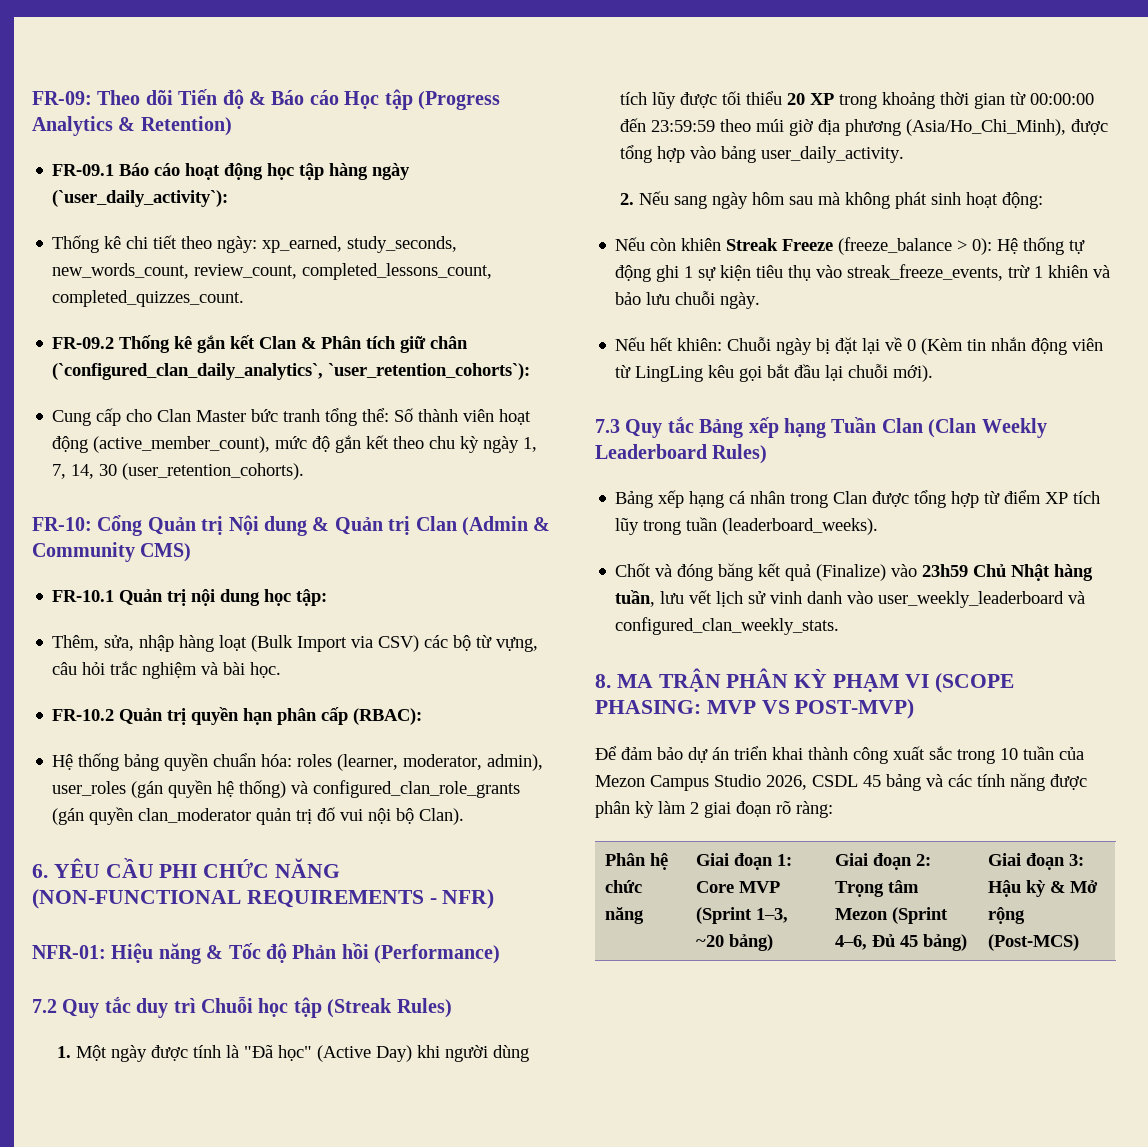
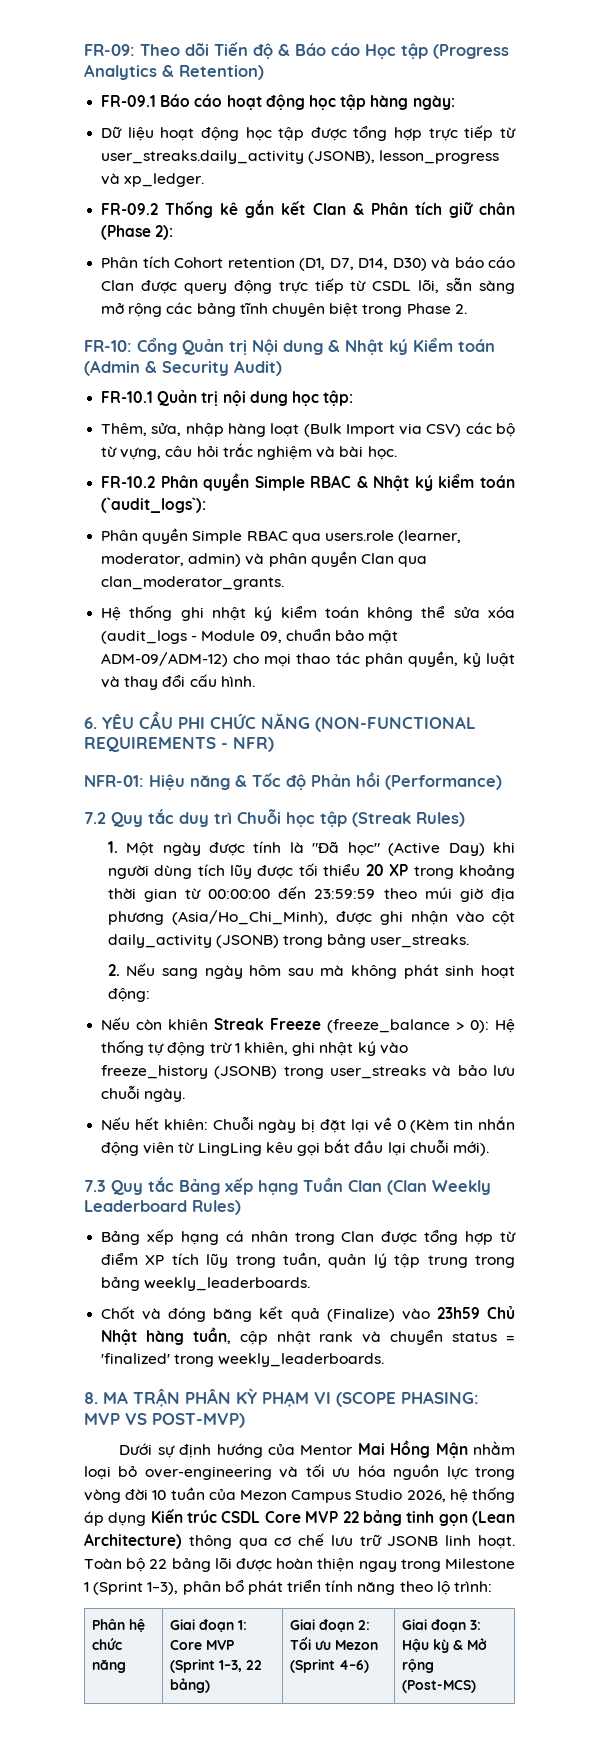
- FR-09.1 Báo cáo hoạt động học tập hàng ngày (`user_daily_activity`):
- Thống kê chi tiết theo ngày: xp_earned, study_seconds, new_words_count, review_count, completed_lessons_count, completed_quizzes_count.
+ FR-09.1 Báo cáo hoạt động học tập hàng ngày:
+ Dữ liệu hoạt động học tập được tổng hợp trực tiếp từ user_streaks.daily_activity (JSONB), lesson_progress và xp_ledger.
- FR-09.2 Thống kê gắn kết Clan & Phân tích giữ chân (`configured_clan_daily_analytics`, `user_retention_cohorts`):
- Cung cấp cho Clan Master bức tranh tổng thể: Số thành viên hoạt động (active_member_count), mức độ gắn kết theo chu kỳ ngày 1, 7, 14, 30 (user_retention_cohorts).
+ FR-09.2 Thống kê gắn kết Clan & Phân tích giữ chân (Phase 2):
+ Phân tích Cohort retention (D1, D7, D14, D30) và báo cáo Clan được query động trực tiếp từ CSDL lõi, sẵn sàng mở rộng các bảng tĩnh chuyên biệt trong Phase 2.
- FR-10: Cổng Quản trị Nội dung & Quản trị Clan (Admin & Community CMS)
+ FR-10: Cổng Quản trị Nội dung & Nhật ký Kiểm toán (Admin & Security Audit)
- FR-10.2 Quản trị quyền hạn phân cấp (RBAC):
- Hệ thống bảng quyền chuẩn hóa: roles (learner, moderator, admin), user_roles (gán quyền hệ thống) và configured_clan_role_grants (gán quyền clan_moderator quản trị đố vui nội bộ Clan).
+ FR-10.2 Phân quyền Simple RBAC & Nhật ký kiểm toán (`audit_logs`):
+ Phân quyền Simple RBAC qua users.role (learner, moderator, admin) và phân quyền Clan qua clan_moderator_grants.
+ Hệ thống ghi nhật ký kiểm toán không thể sửa xóa (audit_logs - Module 09, chuẩn bảo mật ADM-09/ADM-12) cho mọi thao tác phân quyền, kỷ luật và thay đổi cấu hình.
- 1. Một ngày được tính là "Đã học" (Active Day) khi người dùng tích lũy được tối thiểu 20 XP trong khoảng thời gian từ 00:00:00 đến 23:59:59 theo múi giờ địa phương (Asia/Ho_Chi_Minh), được tổng hợp vào bảng user_daily_activity.
+ 1. Một ngày được tính là "Đã học" (Active Day) khi người dùng tích lũy được tối thiểu 20 XP trong khoảng thời gian từ 00:00:00 đến 23:59:59 theo múi giờ địa phương (Asia/Ho_Chi_Minh), được ghi nhận vào cột daily_activity (JSONB) trong bảng user_streaks.
- Nếu còn khiên Streak Freeze (freeze_balance > 0): Hệ thống tự động ghi 1 sự kiện tiêu thụ vào streak_freeze_events, trừ 1 khiên và bảo lưu chuỗi ngày.
+ Nếu còn khiên Streak Freeze (freeze_balance > 0): Hệ thống tự động trừ 1 khiên, ghi nhật ký vào freeze_history (JSONB) trong user_streaks và bảo lưu chuỗi ngày.
- Bảng xếp hạng cá nhân trong Clan được tổng hợp từ điểm XP tích lũy trong tuần (leaderboard_weeks).
+ Bảng xếp hạng cá nhân trong Clan được tổng hợp từ điểm XP tích lũy trong tuần, quản lý tập trung trong bảng weekly_leaderboards.
- Chốt và đóng băng kết quả (Finalize) vào 23h59 Chủ Nhật hàng tuần, lưu vết lịch sử vinh danh vào user_weekly_leaderboard và configured_clan_weekly_stats.
+ Chốt và đóng băng kết quả (Finalize) vào 23h59 Chủ Nhật hàng tuần, cập nhật rank và chuyển status = 'finalized' trong weekly_leaderboards.
- Để đảm bảo dự án triển khai thành công xuất sắc trong 10 tuần của Mezon Campus Studio 2026, CSDL 45 bảng và các tính năng được phân kỳ làm 2 giai đoạn rõ ràng:
+ Dưới sự định hướng của Mentor Mai Hồng Mận nhằm loại bỏ over-engineering và tối ưu hóa nguồn lực trong vòng đời 10 tuần của Mezon Campus Studio 2026, hệ thống áp dụng Kiến trúc CSDL Core MVP 22 bảng tinh gọn (Lean Architecture) thông qua cơ chế lưu trữ JSONB linh hoạt. Toàn bộ 22 bảng lõi được hoàn thiện ngay trong Milestone 1 (Sprint 1–3), phân bổ phát triển tính năng theo lộ trình:
- Phân hệ chức năng | Giai đoạn 1: Core MVP (Sprint 1–3, ~20 bảng) | Giai đoạn 2: Trọng tâm Mezon (Sprint 4–6, Đủ 45 bảng) | Giai đoạn 3: Hậu kỳ & Mở rộng (Post-MCS)
+ Phân hệ chức năng | Giai đoạn 1: Core MVP (Sprint 1–3, 22 bảng) | Giai đoạn 2: Tối ưu Mezon (Sprint 4–6) | Giai đoạn 3: Hậu kỳ & Mở rộng (Post-MCS)

